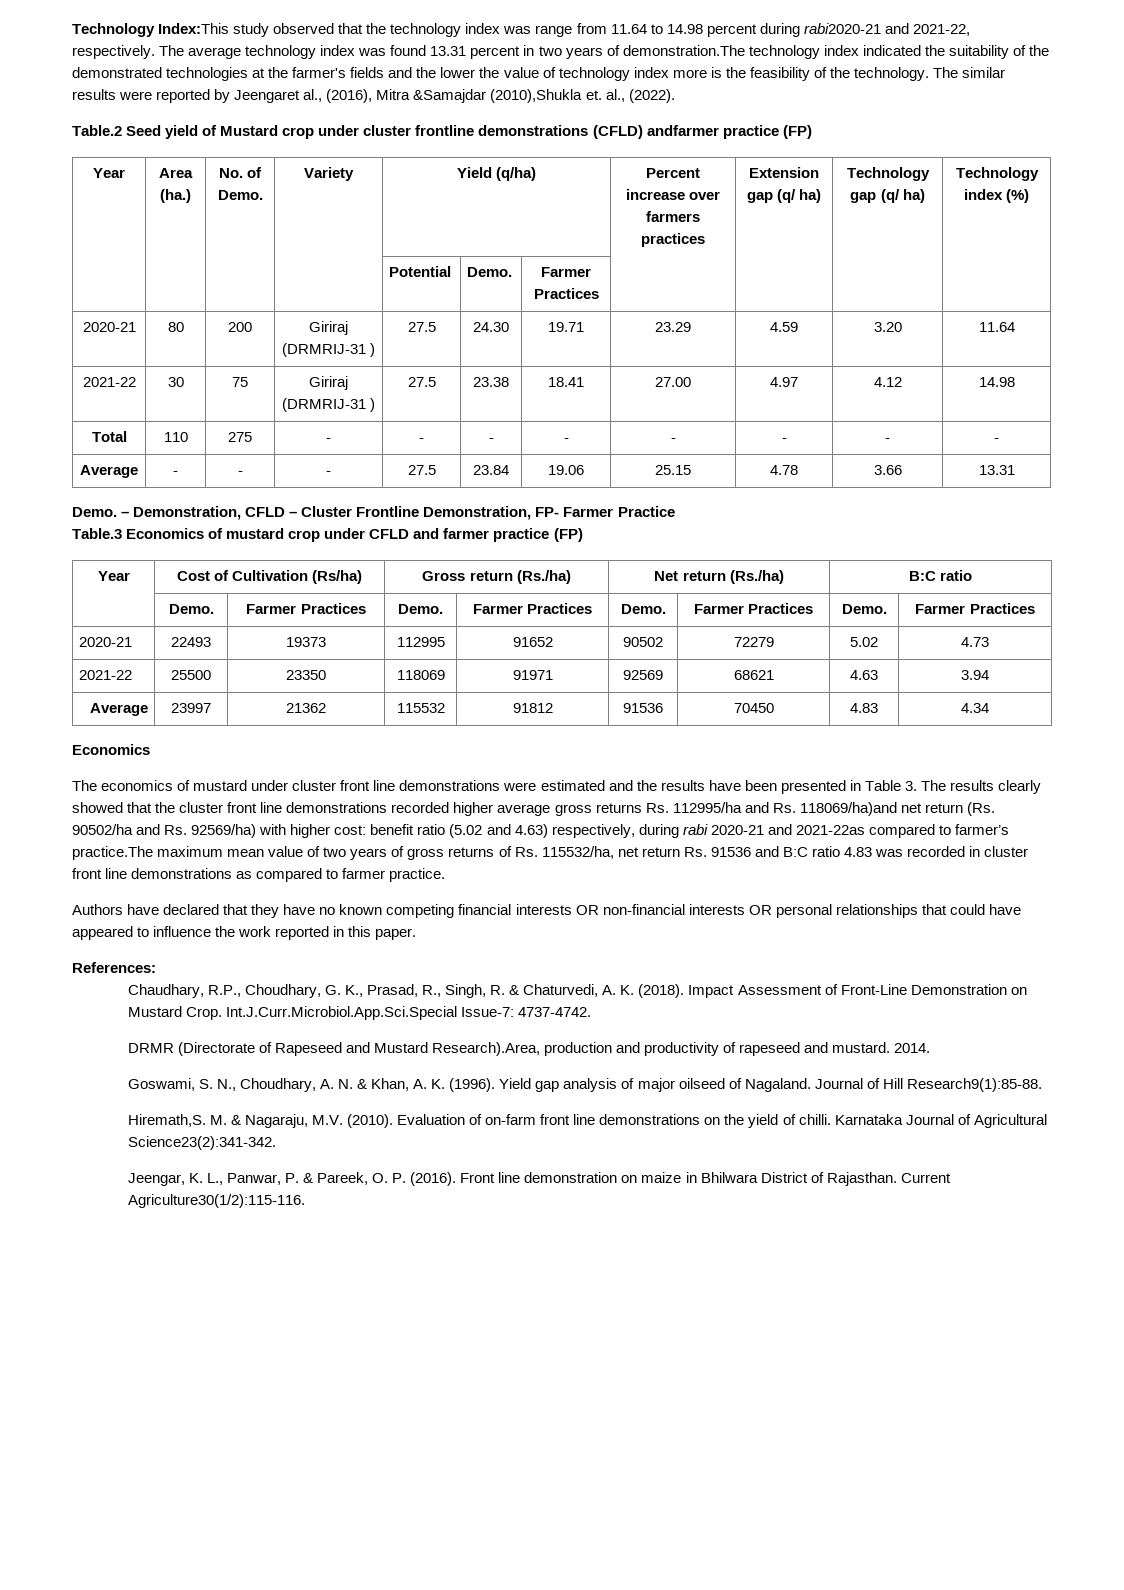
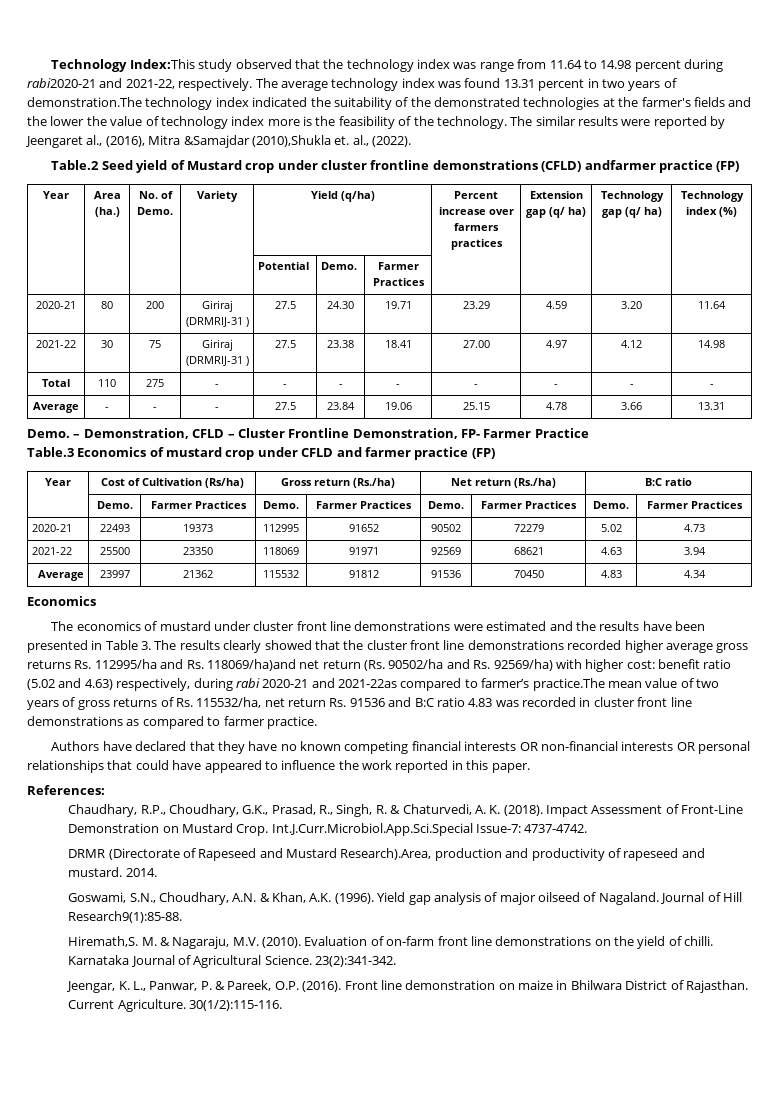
- benefit ratio (5.02 and 4.63) respectively, during rabi 2020-21 and 2021-22as compared to farmer’s practice.The maximum mean value of two years of gross returns of Rs. 115532/ha, net return Rs. 91536 and B:C ratio 4.83 was recorded in cluster front line demonstrations as compared to farmer practice.
+ benefit ratio (5.02 and 4.63) respectively, during rabi 2020-21 and 2021-22as compared to farmer’s practice.The mean value of two years of gross returns of Rs. 115532/ha, net return Rs. 91536 and B:C ratio 4.83 was recorded in cluster front line demonstrations as compared to farmer practice.
- Chaudhary, R.P., Choudhary, G. K., Prasad, R., Singh, R. & Chaturvedi, A. K. (2018).
+ Chaudhary, R.P., Choudhary, G.K., Prasad, R., Singh, R. & Chaturvedi, A. K. (2018).
- Goswami, S. N., Choudhary, A. N. & Khan, A. K. (1996).
+ Goswami, S.N., Choudhary, A.N. & Khan, A.K. (1996).
- Karnataka Journal of Agricultural Science23(2):341-342.
+ Karnataka Journal of Agricultural Science. 23(2):341-342.
- Jeengar, K. L., Panwar, P. & Pareek, O. P. (2016).
+ Jeengar, K. L., Panwar, P. & Pareek, O.P. (2016).
- Current Agriculture30(1/2):115-116.
+ Current Agriculture. 30(1/2):115-116.

